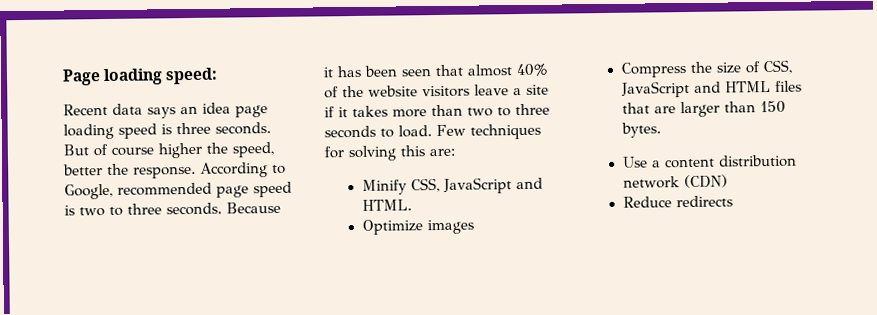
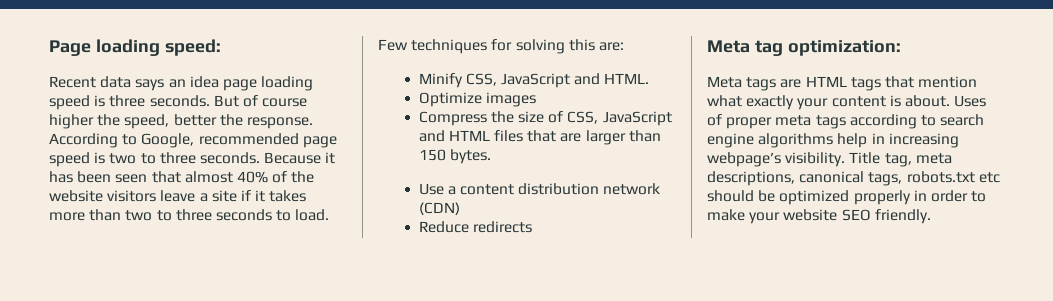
+ Meta tag optimization:
+ Meta tags are HTML tags that mention what exactly your content is about. Uses of proper meta tags according to search engine algorithms help in increasing webpage’s visibility. Title tag, meta descriptions, canonical tags, robots.txt etc should be optimized properly in order to make your website SEO friendly.

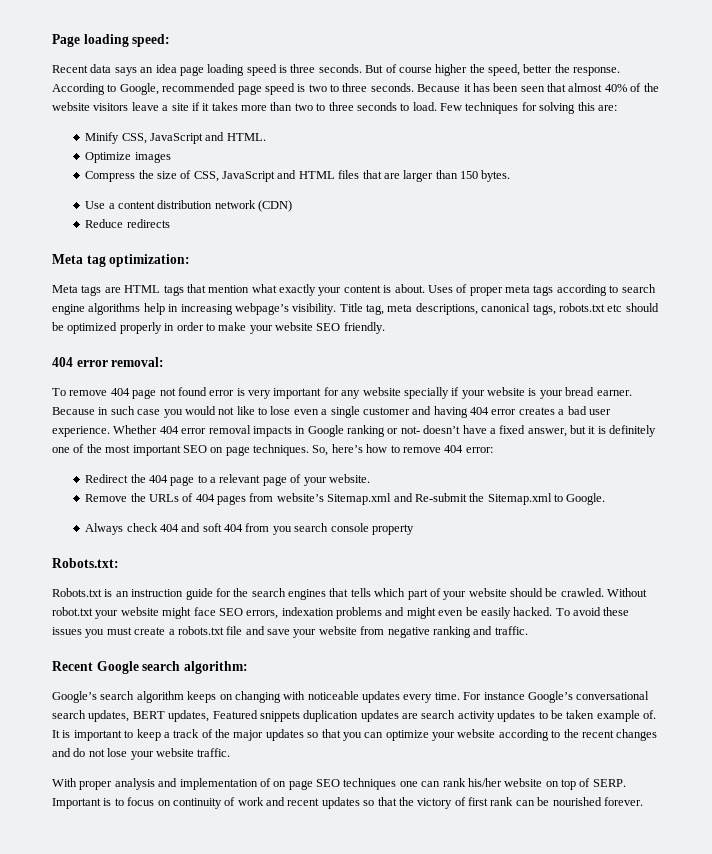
+ 404 error removal:
+ To remove 404 page not found error is very important for any website specially if your website is your bread earner. Because in such case you would not like to lose even a single customer and having 404 error creates a bad user experience. Whether 404 error removal impacts in Google ranking or not- doesn’t have a fixed answer, but it is definitely one of the most important SEO on page techniques. So, here’s how to remove 404 error:
+ Redirect the 404 page to a relevant page of your website.
+ Remove the URLs of 404 pages from website’s Sitemap.xml and Re-submit the Sitemap.xml to Google.
+ Always check 404 and soft 404 from you search console property
+ Robots.txt:
+ Robots.txt is an instruction guide for the search engines that tells which part of your website should be crawled. Without robot.txt your website might face SEO errors, indexation problems and might even be easily hacked. To avoid these issues you must create a robots.txt file and save your website from negative ranking and traffic.
+ Recent Google search algorithm:
+ Google’s search algorithm keeps on changing with noticeable updates every time. For instance Google’s conversational search updates, BERT updates, Featured snippets duplication updates are search activity updates to be taken example of. It is important to keep a track of the major updates so that you can optimize your website according to the recent changes and do not lose your website traffic.
+ With proper analysis and implementation of on page SEO techniques one can rank his/her website on top of SERP. Important is to focus on continuity of work and recent updates so that the victory of first rank can be nourished forever.

